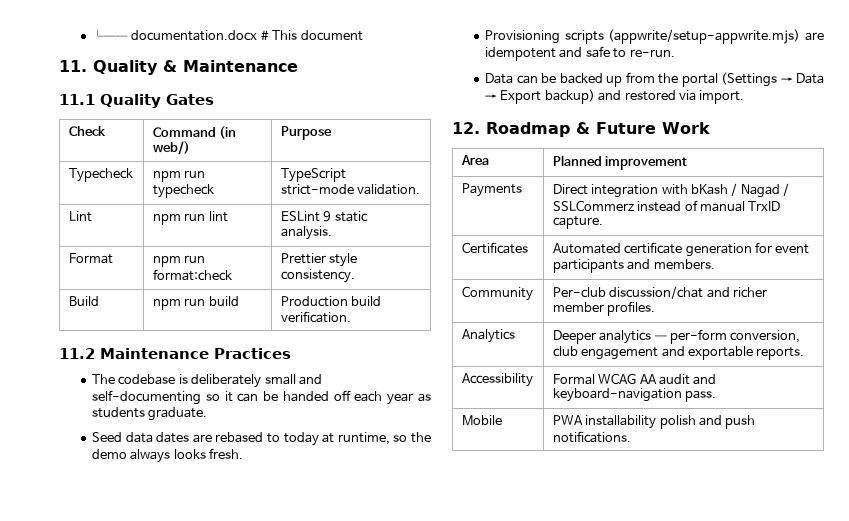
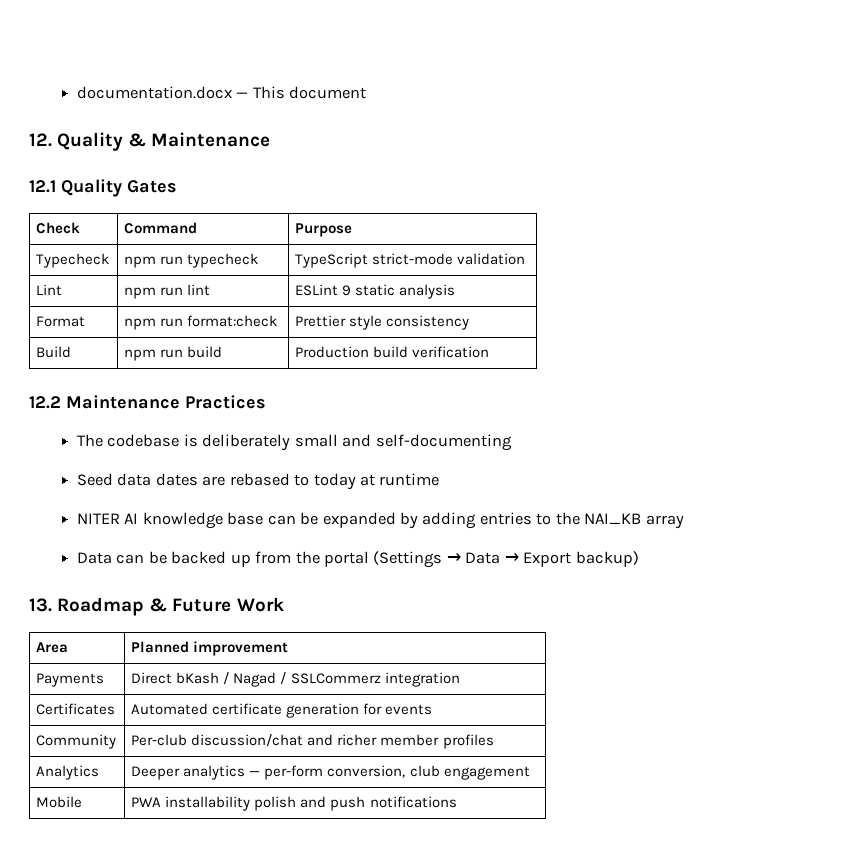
- └── documentation.docx # This document
+ documentation.docx — This document
- 11. Quality & Maintenance
+ 12. Quality & Maintenance
- 11.1 Quality Gates
+ 12.1 Quality Gates
- Check | Command (in web/) | Purpose
+ Check | Command | Purpose
- Typecheck | npm run typecheck | TypeScript strict-mode validation.
+ Typecheck | npm run typecheck | TypeScript strict-mode validation
- Lint | npm run lint | ESLint 9 static analysis.
+ Lint | npm run lint | ESLint 9 static analysis
- Format | npm run format:check | Prettier style consistency.
+ Format | npm run format:check | Prettier style consistency
- Build | npm run build | Production build verification.
- 11.2 Maintenance Practices
+ Build | npm run build | Production build verification
+ 12.2 Maintenance Practices
- The codebase is deliberately small and self-documenting so it can be handed off each year as students graduate.
+ The codebase is deliberately small and self-documenting
- Seed data dates are rebased to today at runtime, so the demo always looks fresh.
- Provisioning scripts (appwrite/setup-appwrite.mjs) are idempotent and safe to re-run.
+ Seed data dates are rebased to today at runtime
+ NITER AI knowledge base can be expanded by adding entries to the NAI_KB array
- Data can be backed up from the portal (Settings → Data → Export backup) and restored via import.
- 12. Roadmap & Future Work
+ Data can be backed up from the portal (Settings → Data → Export backup)
+ 13. Roadmap & Future Work
- Payments | Direct integration with bKash / Nagad / SSLCommerz instead of manual TrxID capture.
+ Payments | Direct bKash / Nagad / SSLCommerz integration
- Certificates | Automated certificate generation for event participants and members.
+ Certificates | Automated certificate generation for events
- Community | Per-club discussion/chat and richer member profiles.
+ Community | Per-club discussion/chat and richer member profiles
- Analytics | Deeper analytics — per-form conversion, club engagement and exportable reports.
- Accessibility | Formal WCAG AA audit and keyboard-navigation pass.
+ Analytics | Deeper analytics — per-form conversion, club engagement
- Mobile | PWA installability polish and push notifications.
+ Mobile | PWA installability polish and push notifications

